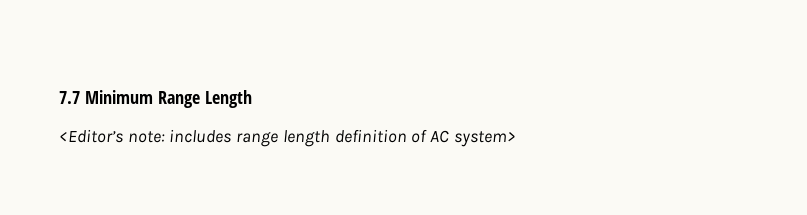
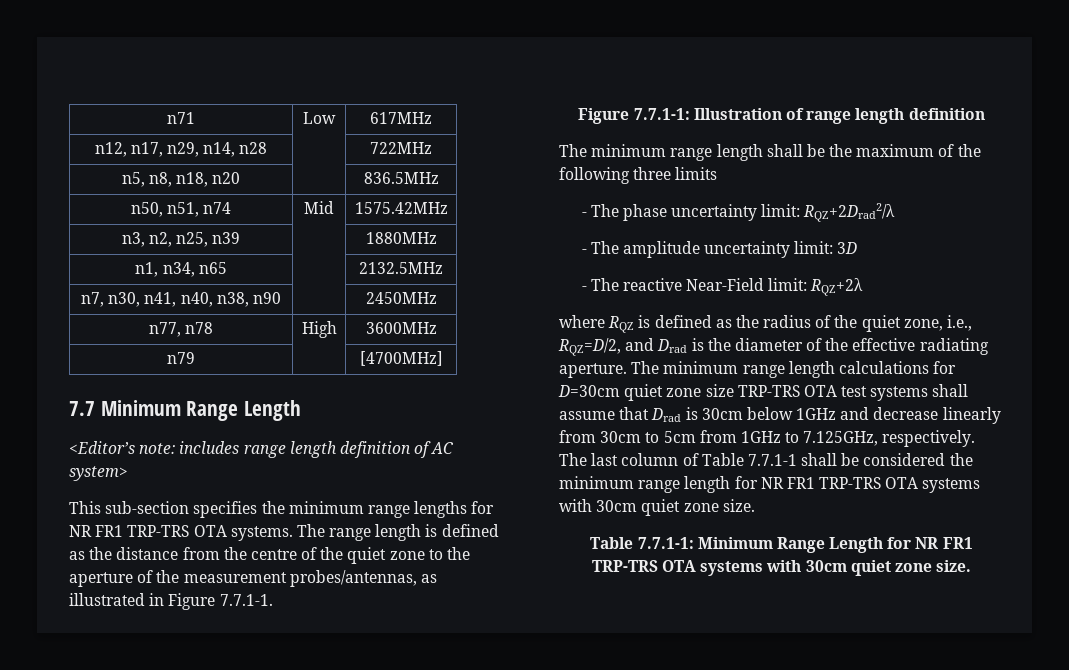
+ n71 | Low | 617MHz
+ n12, n17, n29, n14, n28 | | 722MHz
+ n5, n8, n18, n20 | | 836.5MHz
+ n50, n51, n74 | Mid | 1575.42MHz
+ n3, n2, n25, n39 | | 1880MHz
+ n1, n34, n65 | | 2132.5MHz
+ n7, n30, n41, n40, n38, n90 | | 2450MHz
+ n77, n78 | High | 3600MHz
+ n79 | | [4700MHz]
+ This sub-section specifies the minimum range lengths for NR FR1 TRP-TRS OTA systems. The range length is defined as the distance from the centre of the quiet zone to the aperture of the measurement probes/antennas, as illustrated in Figure 7.7.1-1.
+ Figure 7.7.1-1: Illustration of range length definition
+ The minimum range length shall be the maximum of the following three limits
+ - The phase uncertainty limit: RQZ+2Drad2/λ
+ - The amplitude uncertainty limit: 3D
+ - The reactive Near-Field limit: RQZ+2λ
+ where RQZ is defined as the radius of the quiet zone, i.e., RQZ=D/2, and Drad is the diameter of the effective radiating aperture. The minimum range length calculations for D=30cm quiet zone size TRP-TRS OTA test systems shall assume that Drad is 30cm below 1GHz and decrease linearly from 30cm to 5cm from 1GHz to 7.125GHz, respectively. The last column of Table 7.7.1-1 shall be considered the minimum range length for NR FR1 TRP-TRS OTA systems with 30cm quiet zone size.
+ Table 7.7.1-1: Minimum Range Length for NR FR1 TRP-TRS OTA systems with 30cm quiet zone size.

